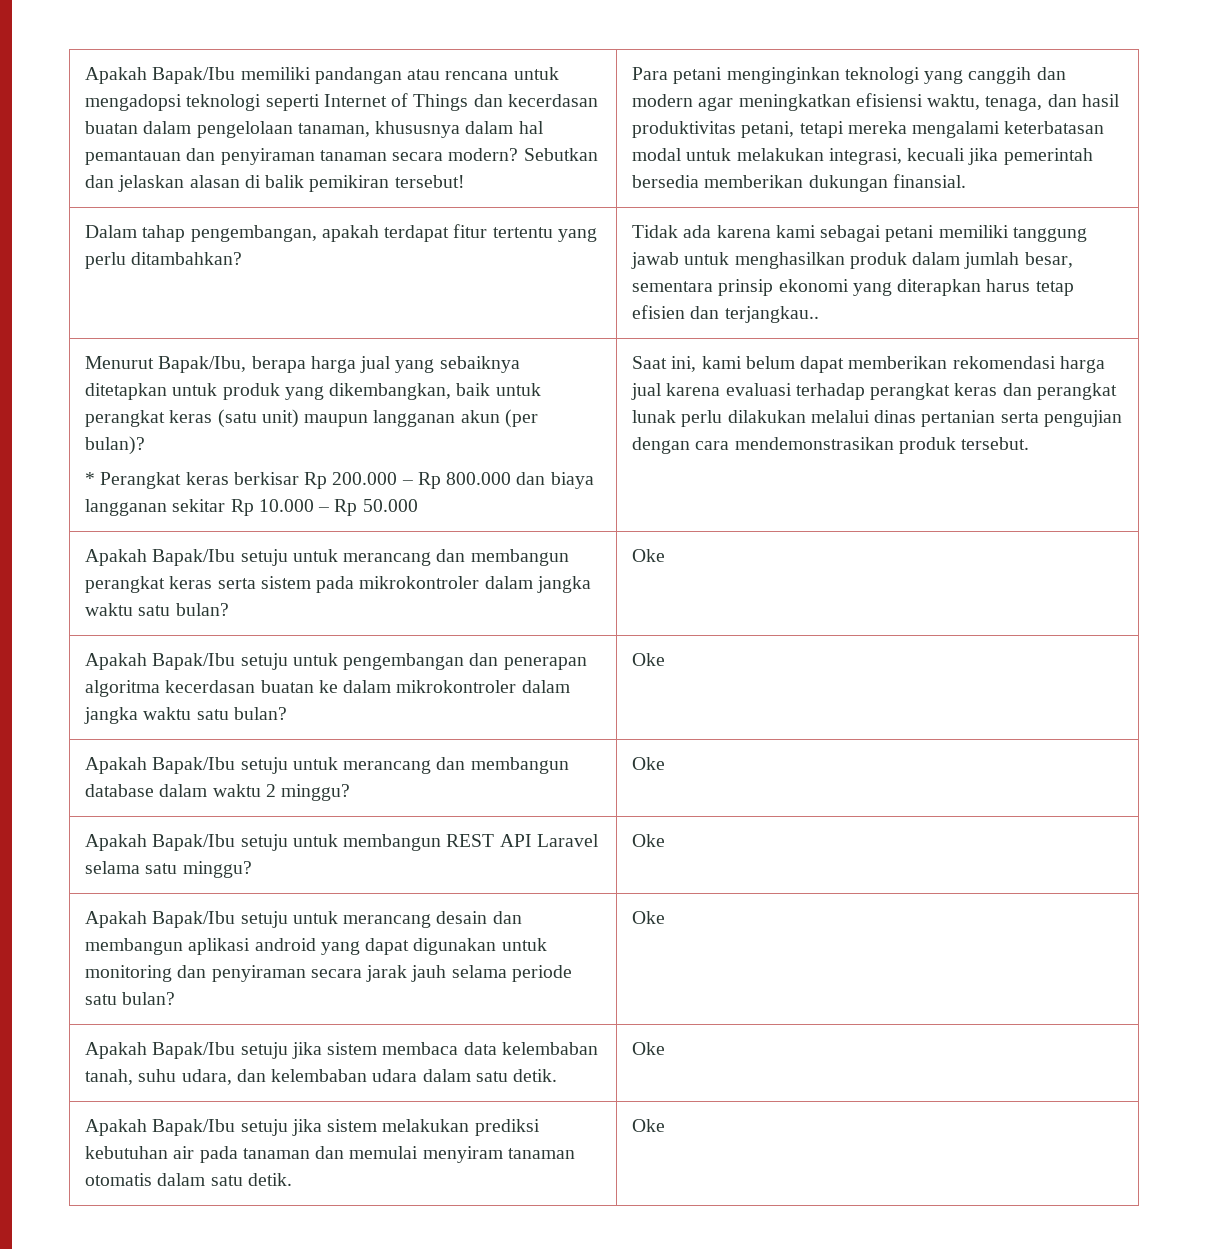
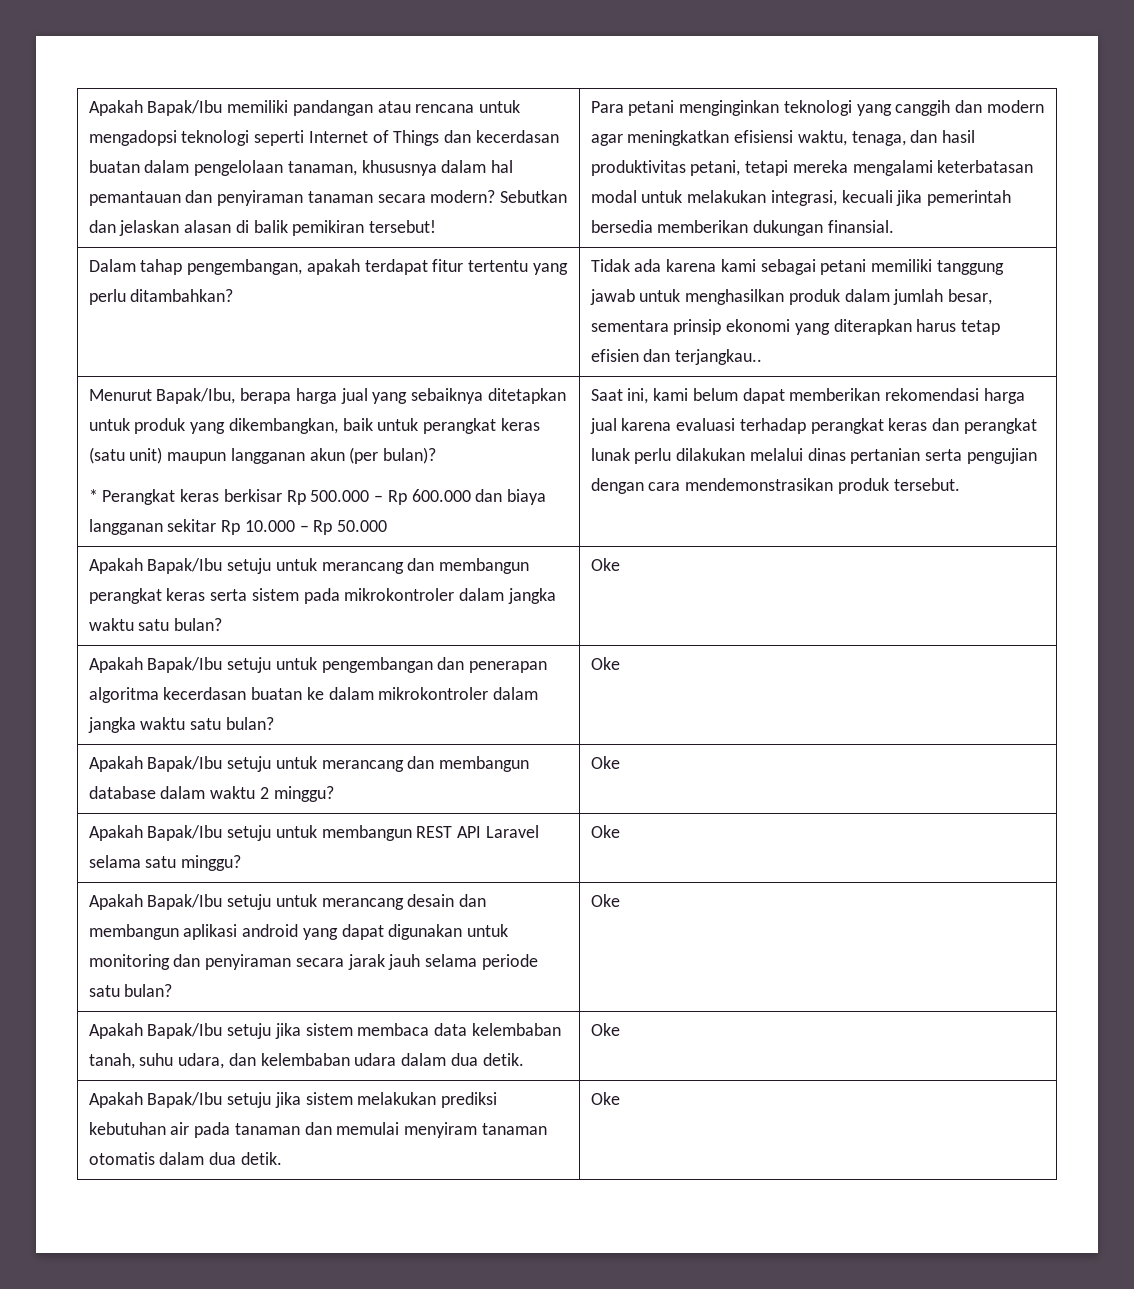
- * Perangkat keras berkisar Rp 200.000 – Rp 800.000 dan biaya langganan sekitar Rp 10.000 – Rp 50.000
+ * Perangkat keras berkisar Rp 500.000 – Rp 600.000 dan biaya langganan sekitar Rp 10.000 – Rp 50.000
- Apakah Bapak/Ibu setuju jika sistem membaca data kelembaban tanah, suhu udara, dan kelembaban udara dalam satu detik. | Oke
+ Apakah Bapak/Ibu setuju jika sistem membaca data kelembaban tanah, suhu udara, dan kelembaban udara dalam dua detik. | Oke
- Apakah Bapak/Ibu setuju jika sistem melakukan prediksi kebutuhan air pada tanaman dan memulai menyiram tanaman otomatis dalam satu detik. | Oke
+ Apakah Bapak/Ibu setuju jika sistem melakukan prediksi kebutuhan air pada tanaman dan memulai menyiram tanaman otomatis dalam dua detik. | Oke

